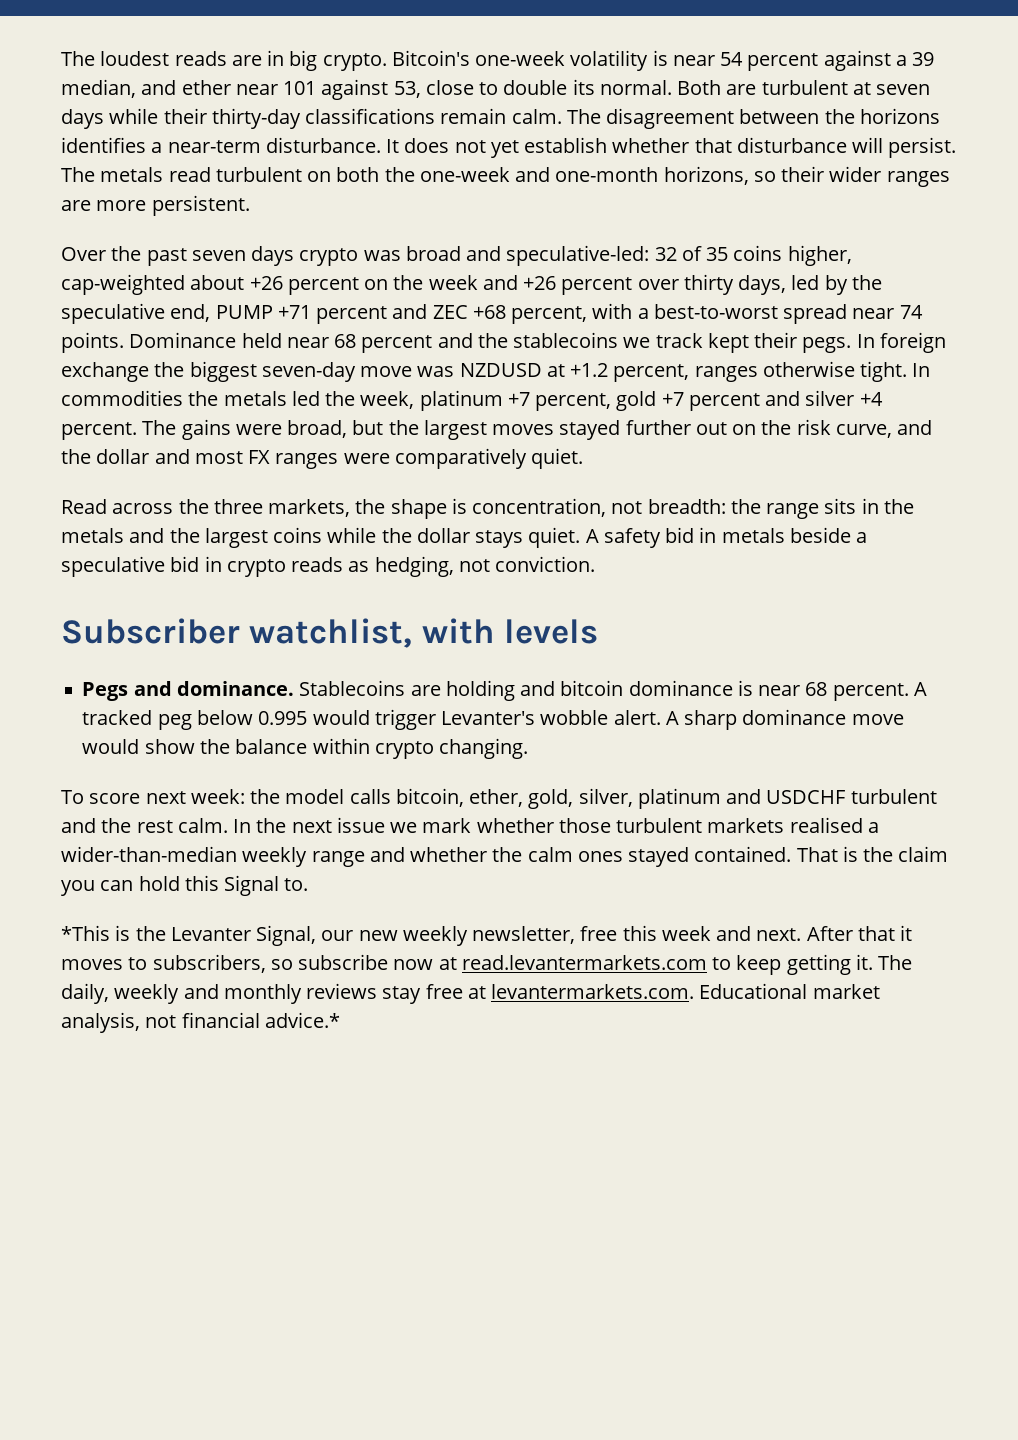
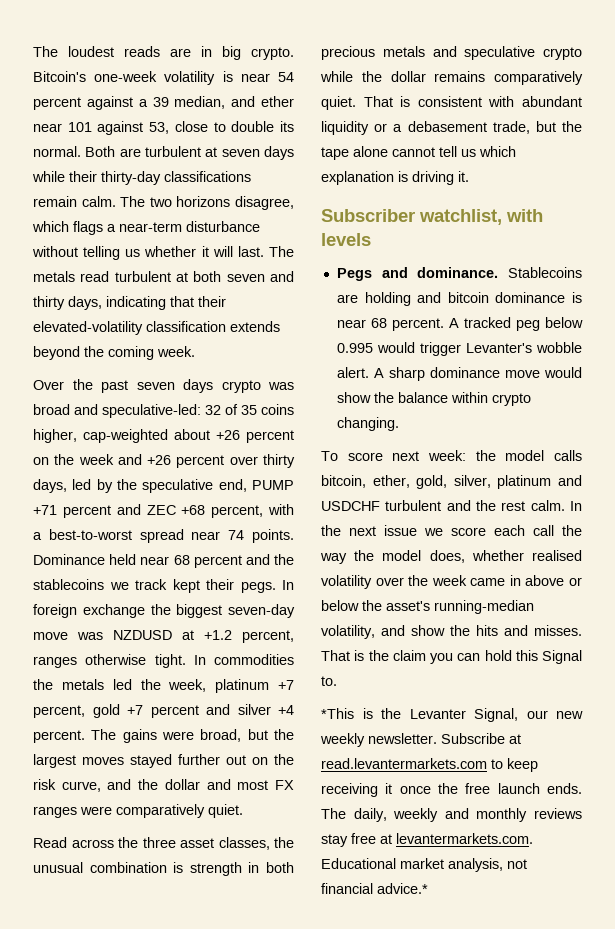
- The disagreement between the horizons identifies a near-term disturbance. It does not yet establish whether that disturbance will persist. The metals read turbulent on both the one-week and one-month horizons, so their wider ranges are more persistent.
+ The two horizons disagree, which flags a near-term disturbance without telling us whether it will last. The metals read turbulent at both seven and thirty days, indicating that their elevated-volatility classification extends beyond the coming week.
- Read across the three markets, the shape is concentration, not breadth: the range sits in the metals and the largest coins while the dollar stays quiet. A safety bid in metals beside a speculative bid in crypto reads as hedging, not conviction.
+ Read across the three asset classes, the unusual combination is strength in both precious metals and speculative crypto while the dollar remains comparatively quiet. That is consistent with abundant liquidity or a debasement trade, but the tape alone cannot tell us which explanation is driving it.
- In the next issue we mark whether those turbulent markets realised a wider-than-median weekly range and whether the calm ones stayed contained.
+ In the next issue we score each call the way the model does, whether realised volatility over the week came in above or below the asset's running-median volatility, and show the hits and misses.
- *This is the Levanter Signal, our new weekly newsletter, free this week and next. After that it moves to subscribers, so subscribe now at read.levantermarkets.com to keep getting it.
+ *This is the Levanter Signal, our new weekly newsletter. Subscribe at read.levantermarkets.com to keep receiving it once the free launch ends.

